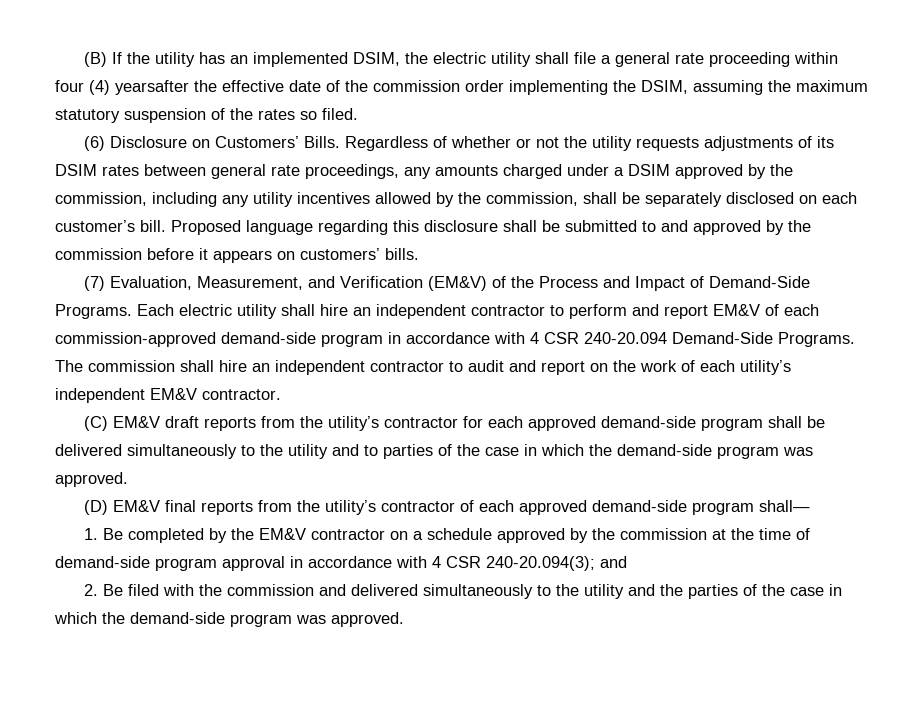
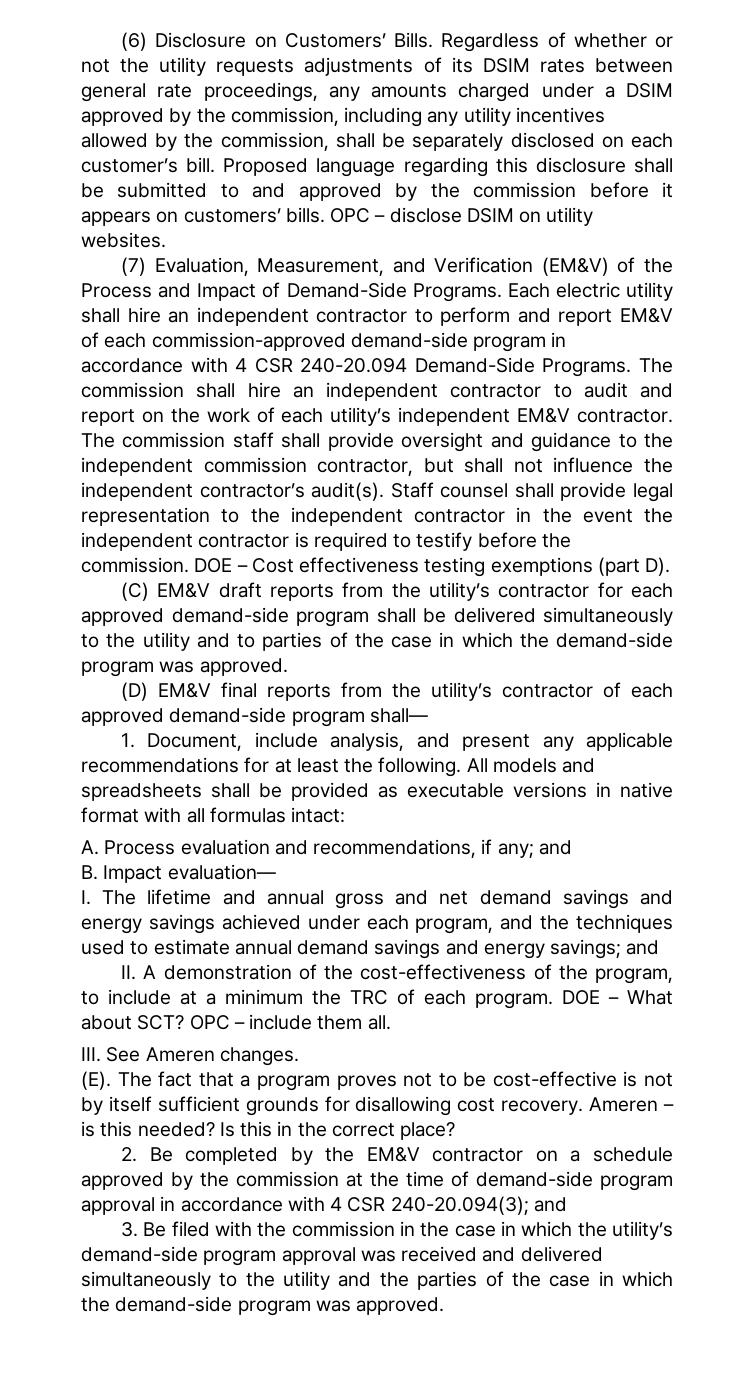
- (B) If the utility has an implemented DSIM, the electric utility shall file a general rate proceeding within four (4) yearsafter the effective date of the commission order implementing the DSIM, assuming the maximum statutory suspension of the rates so filed.
+ OPC – disclose DSIM on utility websites.
+ The commission staff shall provide oversight and guidance to the independent commission contractor, but shall not influence the independent contractor’s audit(s). Staff counsel shall provide legal representation to the independent contractor in the event the independent contractor is required to testify before the commission. DOE – Cost effectiveness testing exemptions (part D).
- 1. Be completed by the EM&V contractor on a schedule approved by the commission at the time of demand-side program approval in accordance with 4 CSR 240-20.094(3); and
+ 1. Document, include analysis, and present any applicable recommendations for at least the following. All models and spreadsheets shall be provided as executable versions in native format with all formulas intact:
+ A. Process evaluation and recommendations, if any; and
+ B. Impact evaluation—
+ I. The lifetime and annual gross and net demand savings and energy savings achieved under each program, and the techniques used to estimate annual demand savings and energy savings; and
+ II. A demonstration of the cost-effectiveness of the program, to include at a minimum the TRC of each program. DOE – What about SCT? OPC – include them all.
+ III. See Ameren changes.
+ (E). The fact that a program proves not to be cost-effective is not by itself sufficient grounds for disallowing cost recovery. Ameren – is this needed? Is this in the correct place?
+ 2. Be completed by the EM&V contractor on a schedule approved by the commission at the time of demand-side program approval in accordance with 4 CSR 240-20.094(3); and
- 2. Be filed with the commission and delivered simultaneously to the utility and the parties of the case in which the demand-side program was approved.
+ 3. Be filed with the commission in the case in which the utility’s demand-side program approval was received and delivered simultaneously to the utility and the parties of the case in which the demand-side program was approved.

